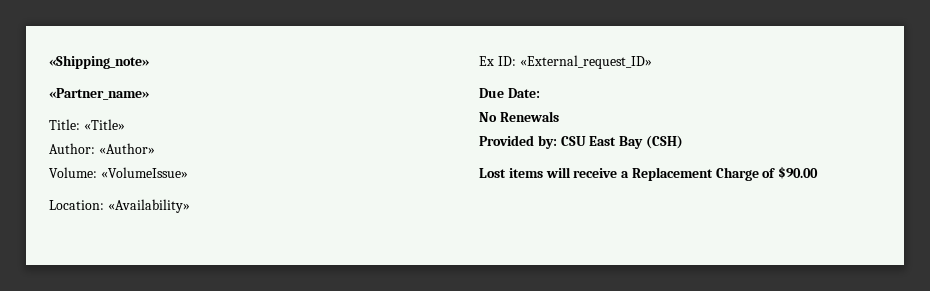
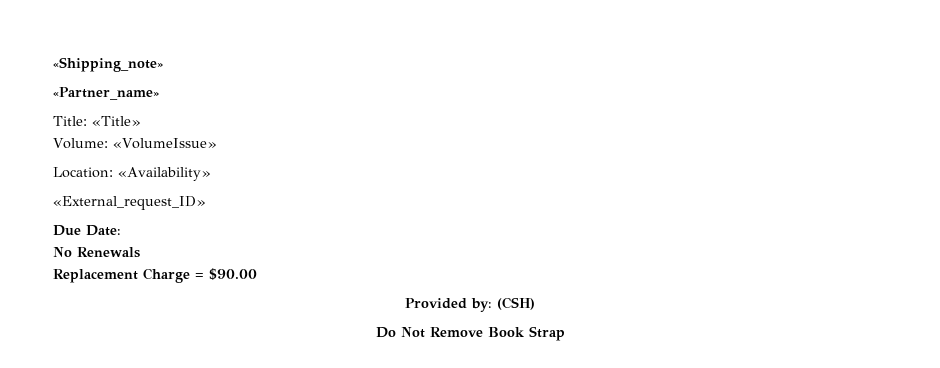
- Author: «Author»
- Ex ID: «External_request_ID»
+ «External_request_ID»
- Provided by: CSU East Bay (CSH)
- Lost items will receive a Replacement Charge of $90.00
+ Replacement Charge = $90.00
+ Provided by: (CSH)
+ Do Not Remove Book Strap

